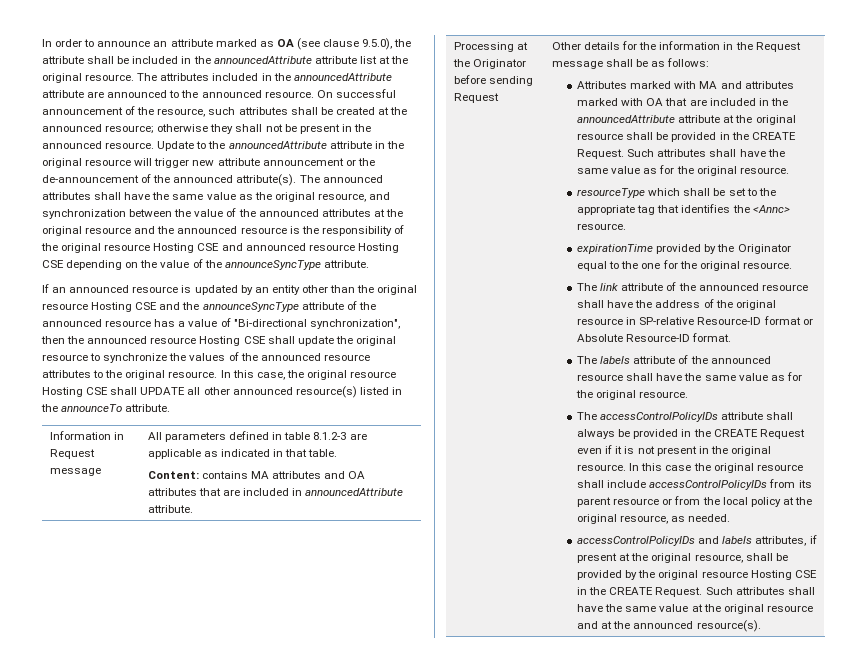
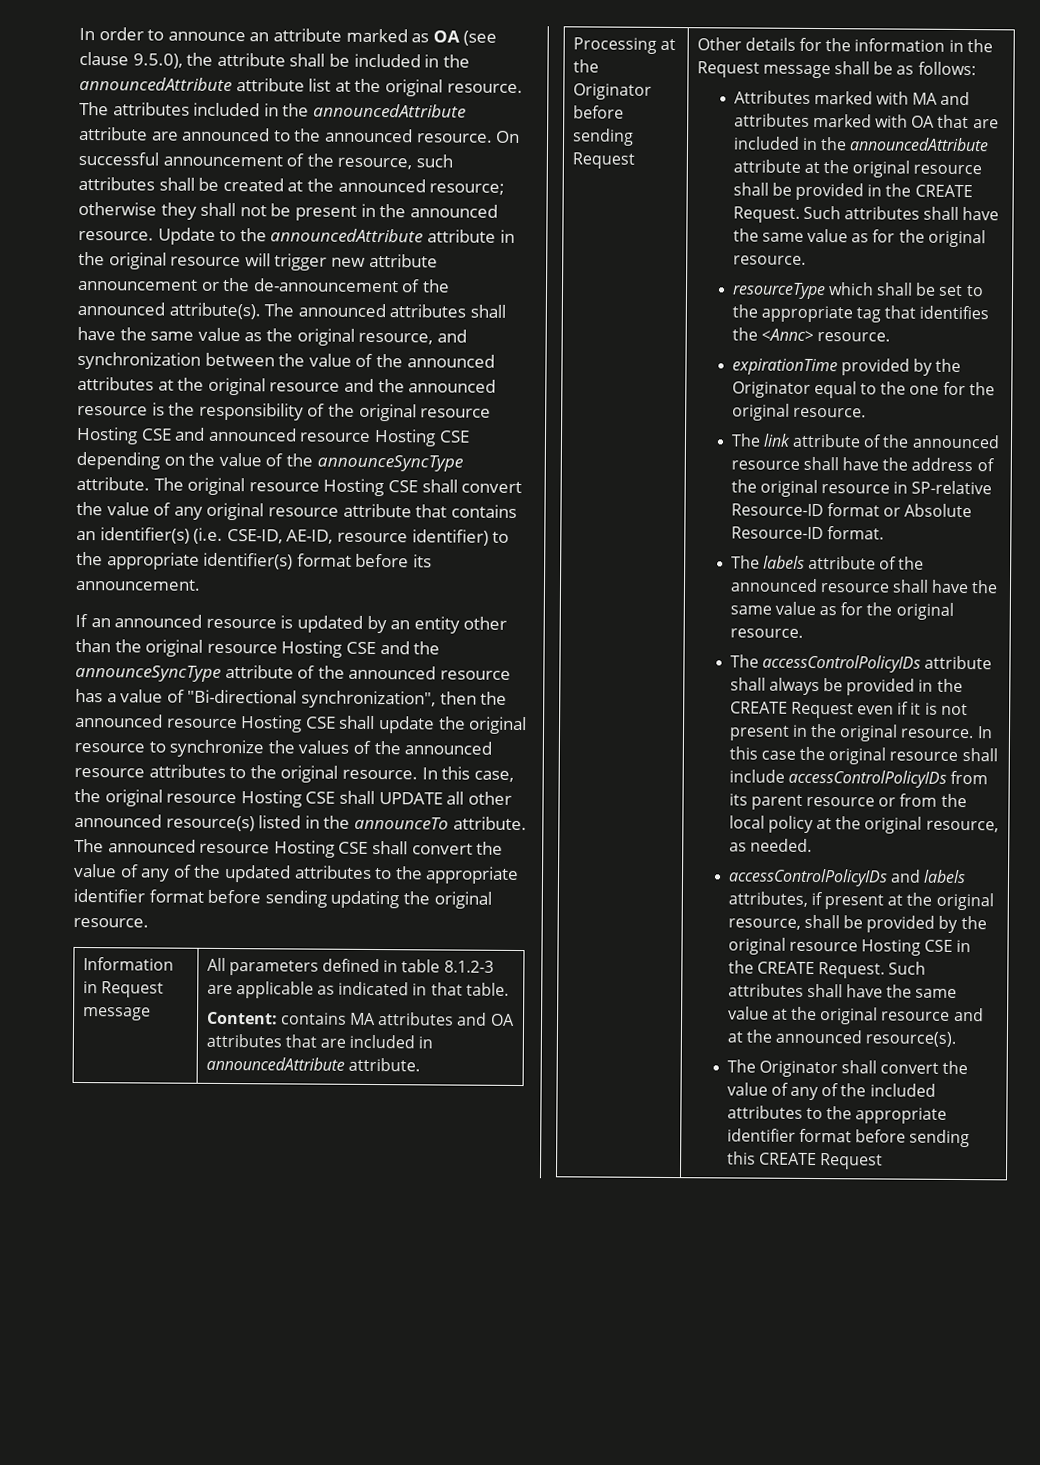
+ The original resource Hosting CSE shall convert the value of any original resource attribute that contains an identifier(s) (i.e. CSE-ID, AE-ID, resource identifier) to the appropriate identifier(s) format before its announcement.
+ The announced resource Hosting CSE shall convert the value of any of the updated attributes to the appropriate identifier format before sending updating the original resource.
+ The Originator shall convert the value of any of the included attributes to the appropriate identifier format before sending this CREATE Request

